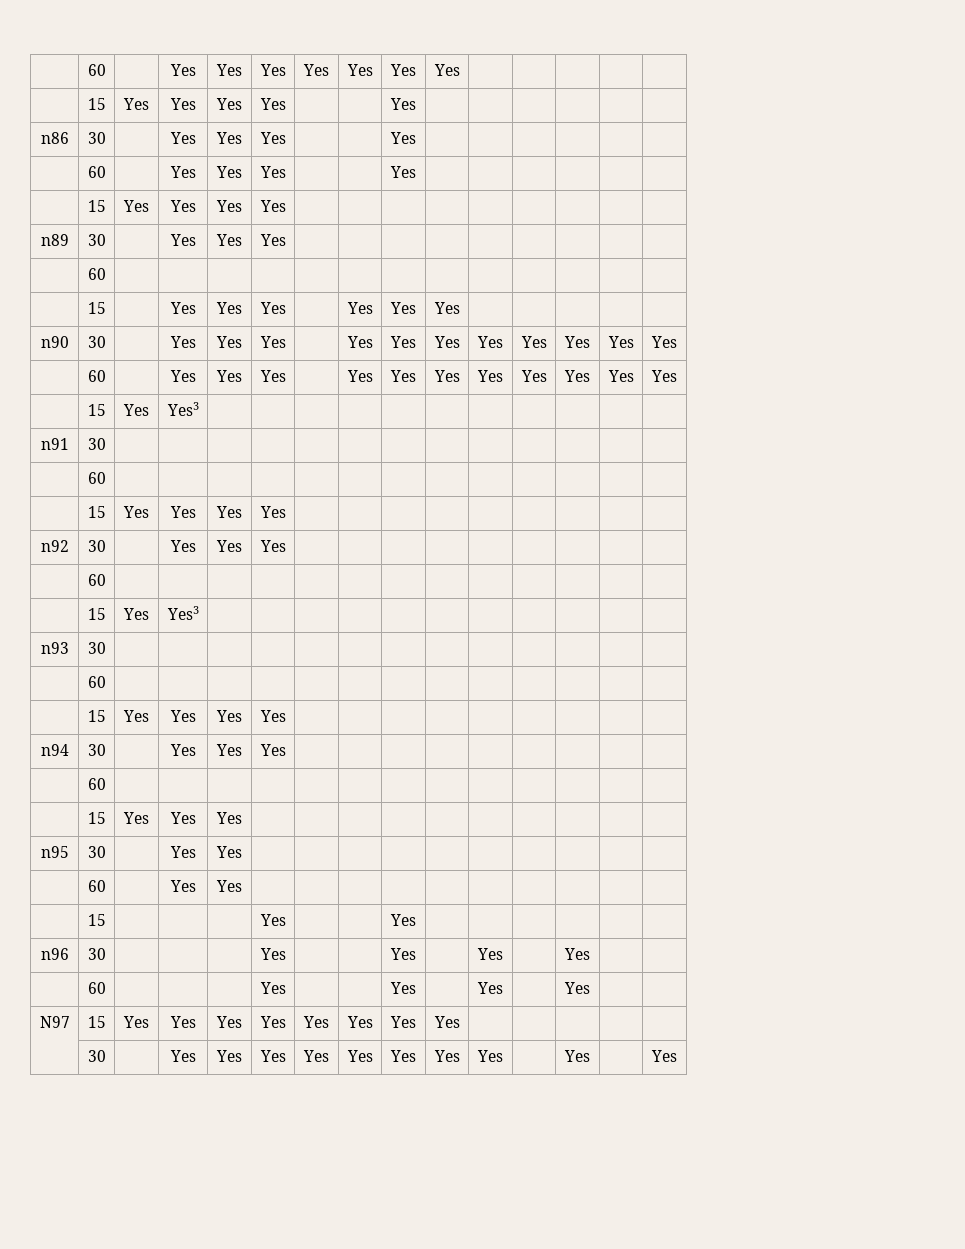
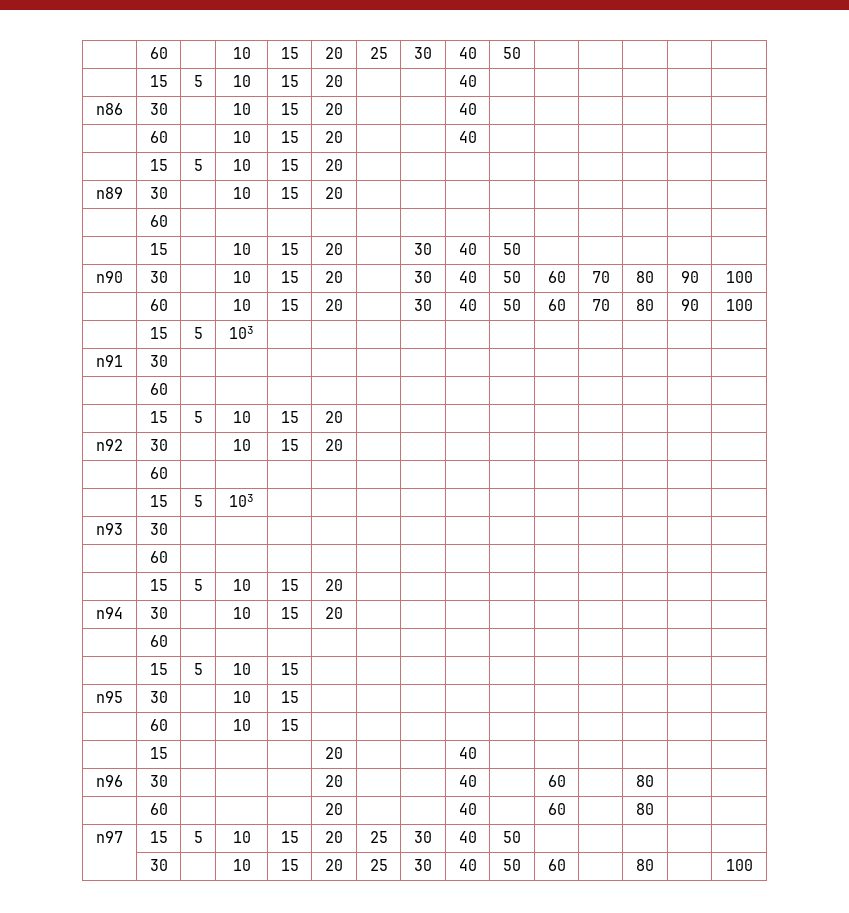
- | 60 | | Yes | Yes | Yes | Yes | Yes | Yes | Yes | | | | |
- | 15 | Yes | Yes | Yes | Yes | | | Yes | | | | | |
- n86 | 30 | | Yes | Yes | Yes | | | Yes | | | | | |
- | 60 | | Yes | Yes | Yes | | | Yes | | | | | |
- | 15 | Yes | Yes | Yes | Yes | | | | | | | | |
+ | 60 | | 10 | 15 | 20 | 25 | 30 | 40 | 50 | | | | |
+ | 15 | 5 | 10 | 15 | 20 | | | 40 | | | | | |
+ n86 | 30 | | 10 | 15 | 20 | | | 40 | | | | | |
+ | 60 | | 10 | 15 | 20 | | | 40 | | | | | |
+ | 15 | 5 | 10 | 15 | 20 | | | | | | | | |
- n89 | 30 | | Yes | Yes | Yes | | | | | | | | |
+ n89 | 30 | | 10 | 15 | 20 | | | | | | | | |
- | 15 | | Yes | Yes | Yes | | Yes | Yes | Yes | | | | |
- n90 | 30 | | Yes | Yes | Yes | | Yes | Yes | Yes | Yes | Yes | Yes | Yes | Yes
- | 60 | | Yes | Yes | Yes | | Yes | Yes | Yes | Yes | Yes | Yes | Yes | Yes
- | 15 | Yes | Yes3 | | | | | | | | | | |
+ | 15 | | 10 | 15 | 20 | | 30 | 40 | 50 | | | | |
+ n90 | 30 | | 10 | 15 | 20 | | 30 | 40 | 50 | 60 | 70 | 80 | 90 | 100
+ | 60 | | 10 | 15 | 20 | | 30 | 40 | 50 | 60 | 70 | 80 | 90 | 100
+ | 15 | 5 | 103 | | | | | | | | | | |
  n91 | 30 | | | | | | | | | | | | |
  | 60 | | | | | | | | | | | | |
- | 15 | Yes | Yes | Yes | Yes | | | | | | | | |
+ | 15 | 5 | 10 | 15 | 20 | | | | | | | | |
- n92 | 30 | | Yes | Yes | Yes | | | | | | | | |
+ n92 | 30 | | 10 | 15 | 20 | | | | | | | | |
  | 60 | | | | | | | | | | | | |
- | 15 | Yes | Yes3 | | | | | | | | | | |
+ | 15 | 5 | 103 | | | | | | | | | | |
  n93 | 30 | | | | | | | | | | | | |
  | 60 | | | | | | | | | | | | |
- | 15 | Yes | Yes | Yes | Yes | | | | | | | | |
+ | 15 | 5 | 10 | 15 | 20 | | | | | | | | |
- n94 | 30 | | Yes | Yes | Yes | | | | | | | | |
+ n94 | 30 | | 10 | 15 | 20 | | | | | | | | |
  | 60 | | | | | | | | | | | | |
- | 15 | Yes | Yes | Yes | | | | | | | | | |
+ | 15 | 5 | 10 | 15 | | | | | | | | | |
- n95 | 30 | | Yes | Yes | | | | | | | | | |
- | 60 | | Yes | Yes | | | | | | | | | |
- | 15 | | | | Yes | | | Yes | | | | | |
+ n95 | 30 | | 10 | 15 | | | | | | | | | |
+ | 60 | | 10 | 15 | | | | | | | | | |
+ | 15 | | | | 20 | | | 40 | | | | | |
- n96 | 30 | | | | Yes | | | Yes | | Yes | | Yes | |
- | 60 | | | | Yes | | | Yes | | Yes | | Yes | |
- N97 | 15 | Yes | Yes | Yes | Yes | Yes | Yes | Yes | Yes | | | | |
- | 30 | | Yes | Yes | Yes | Yes | Yes | Yes | Yes | Yes | | Yes | | Yes
+ n96 | 30 | | | | 20 | | | 40 | | 60 | | 80 | |
+ | 60 | | | | 20 | | | 40 | | 60 | | 80 | |
+ n97 | 15 | 5 | 10 | 15 | 20 | 25 | 30 | 40 | 50 | | | | |
+ | 30 | | 10 | 15 | 20 | 25 | 30 | 40 | 50 | 60 | | 80 | | 100

